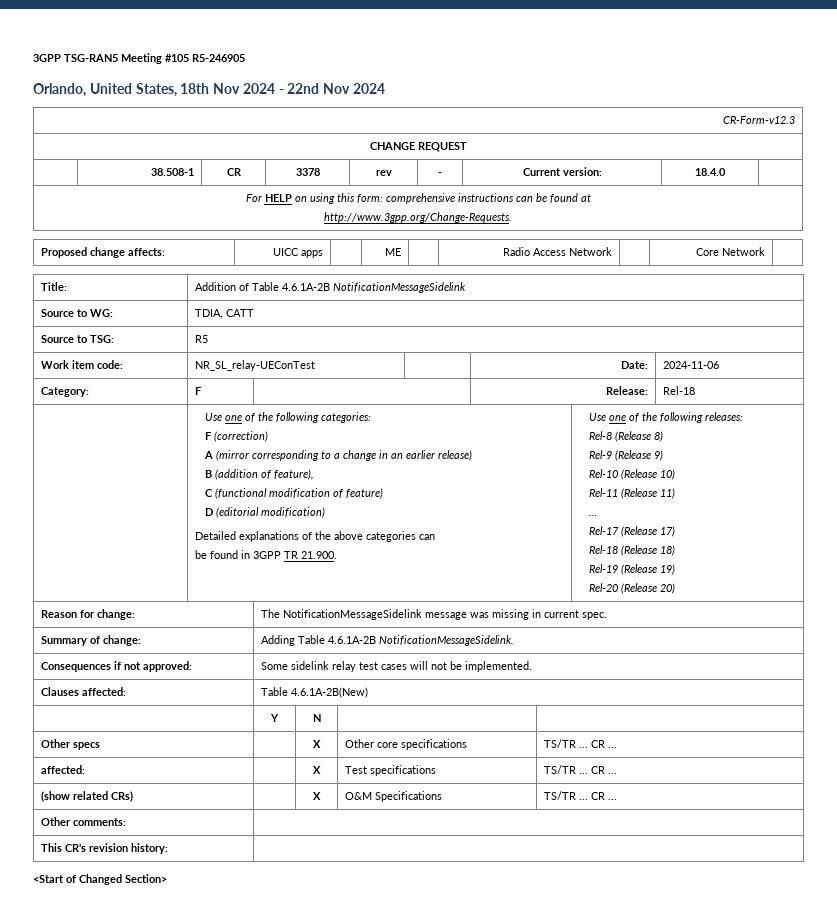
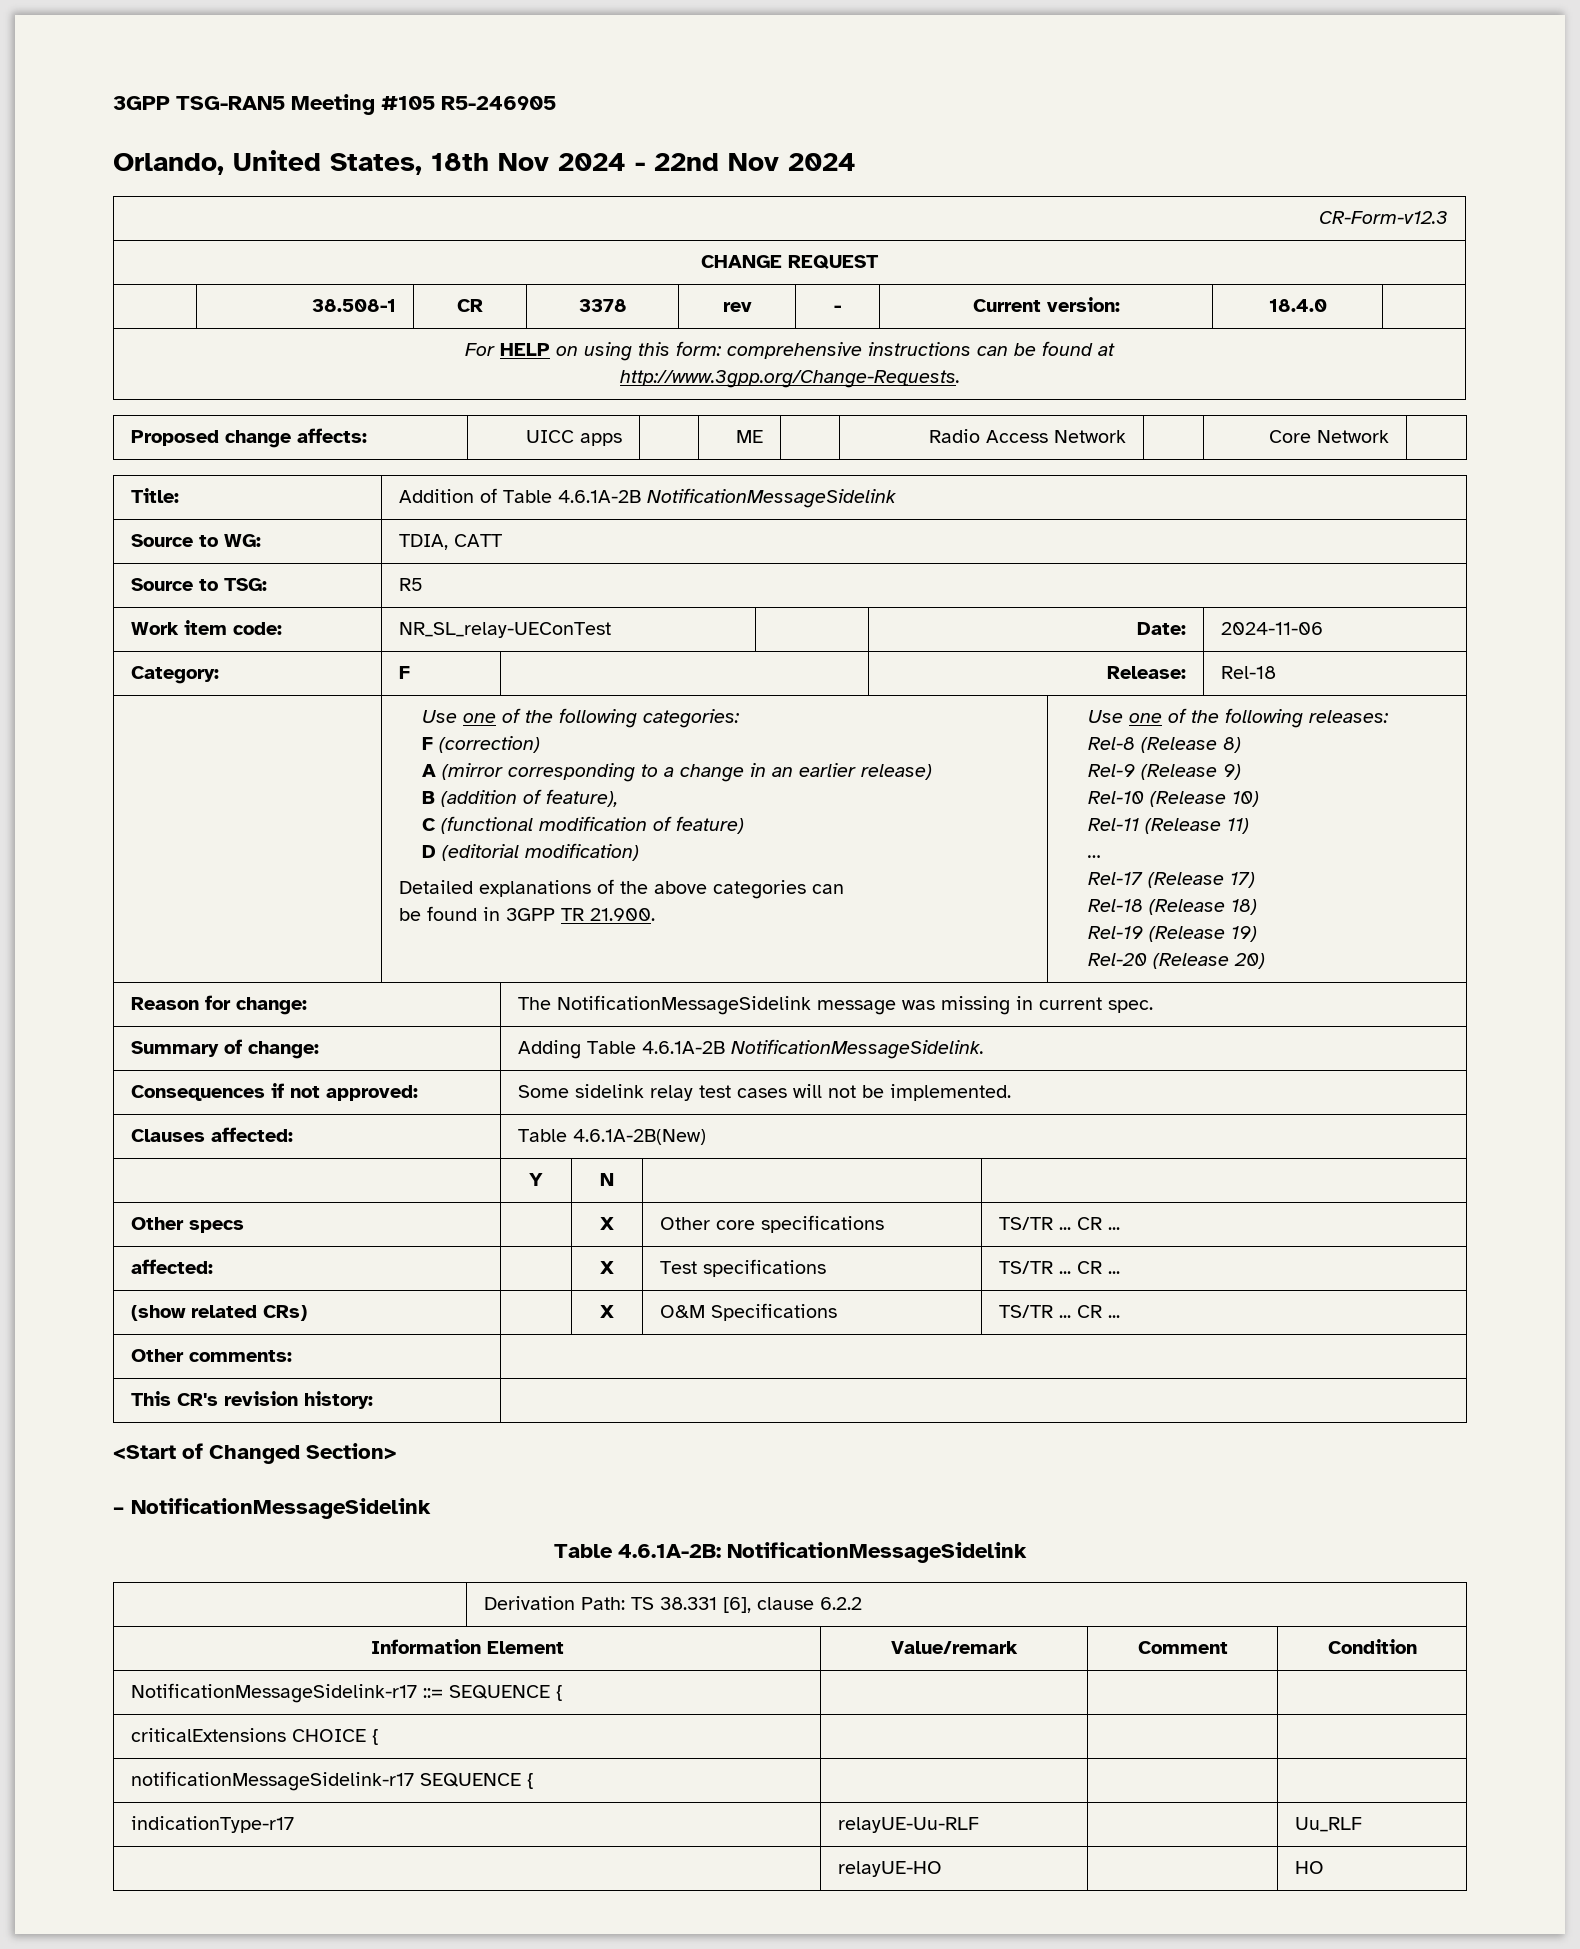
+ – NotificationMessageSidelink
+ Table 4.6.1A-2B: NotificationMessageSidelink
+ | Derivation Path: TS 38.331 [6], clause 6.2.2
+ Information Element | Value/remark | Comment | Condition
+ NotificationMessageSidelink-r17 ::= SEQUENCE { | | |
+ criticalExtensions CHOICE { | | |
+ notificationMessageSidelink-r17 SEQUENCE { | | |
+ indicationType-r17 | relayUE-Uu-RLF | | Uu_RLF
+ | relayUE-HO | | HO

